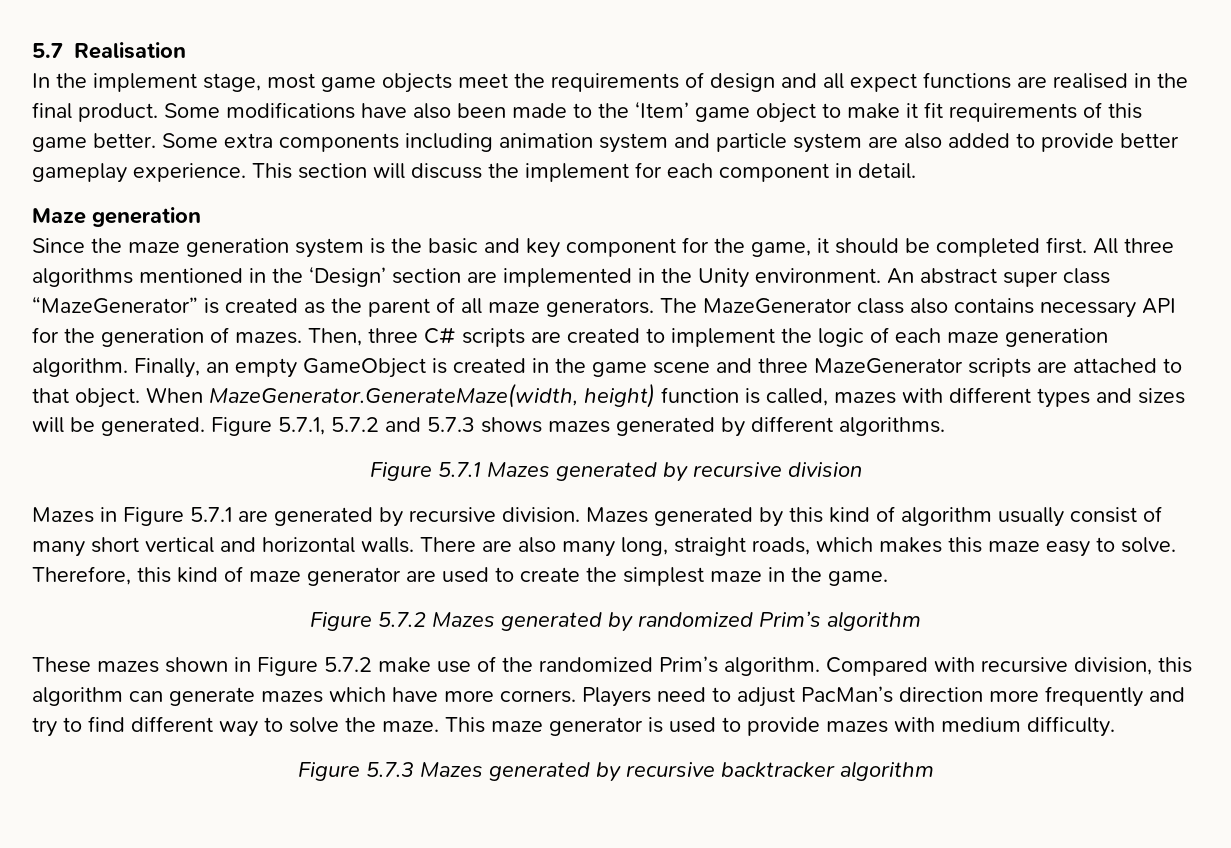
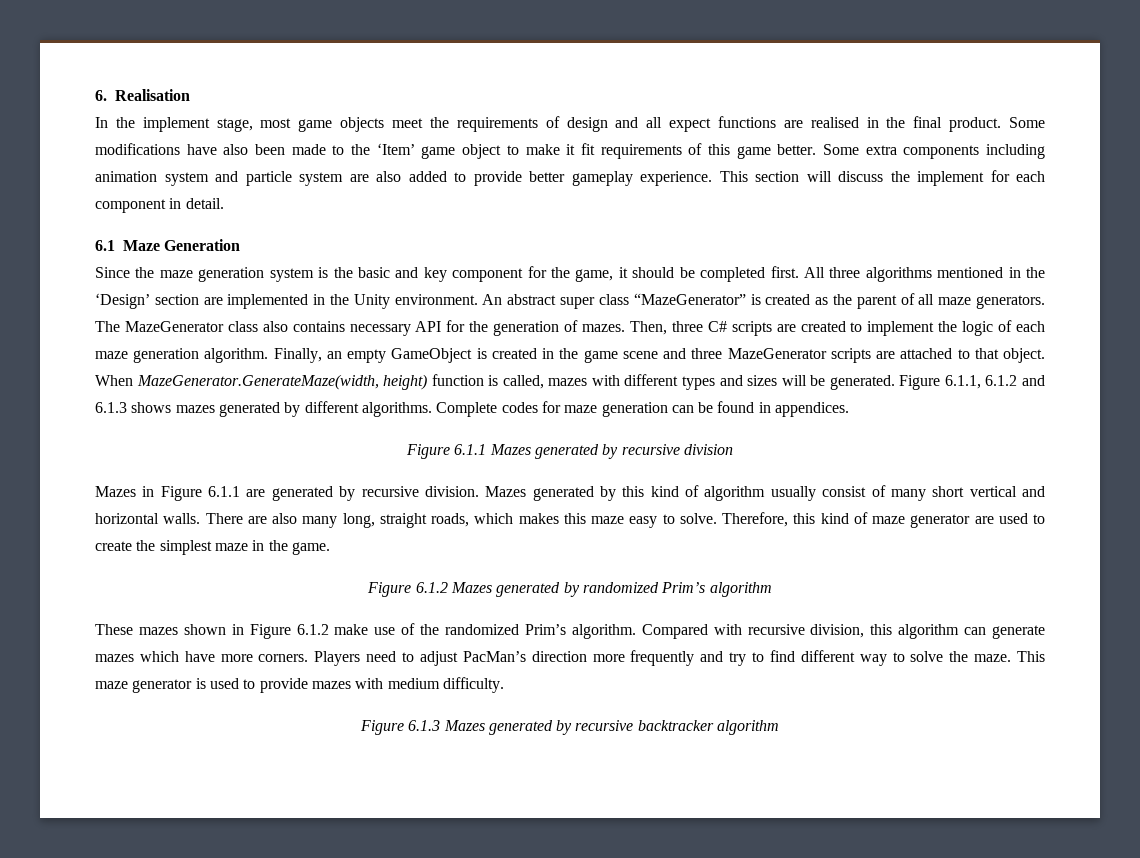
- 5.7 Realisation
+ 6. Realisation
- Maze generation
+ 6.1 Maze Generation
- Figure 5.7.1, 5.7.2 and 5.7.3 shows mazes generated by different algorithms.
- Figure 5.7.1 Mazes generated by recursive division
+ Figure 6.1.1, 6.1.2 and 6.1.3 shows mazes generated by different algorithms. Complete codes for maze generation can be found in appendices.
+ Figure 6.1.1 Mazes generated by recursive division
- Mazes in Figure 5.7.1 are generated by recursive division.
+ Mazes in Figure 6.1.1 are generated by recursive division.
- Figure 5.7.2 Mazes generated by randomized Prim’s algorithm
+ Figure 6.1.2 Mazes generated by randomized Prim’s algorithm
- These mazes shown in Figure 5.7.2 make use of the randomized Prim’s algorithm.
+ These mazes shown in Figure 6.1.2 make use of the randomized Prim’s algorithm.
- Figure 5.7.3 Mazes generated by recursive backtracker algorithm
+ Figure 6.1.3 Mazes generated by recursive backtracker algorithm

